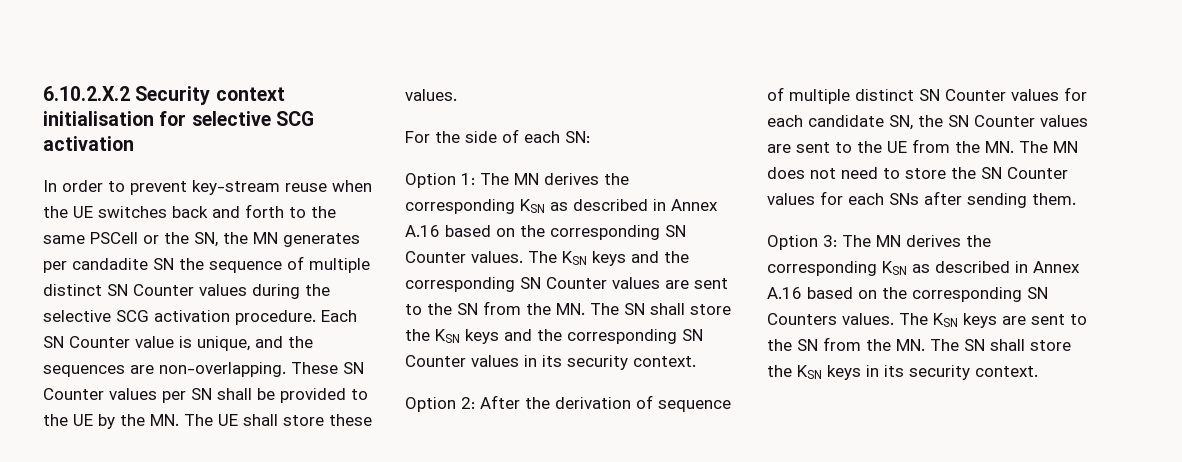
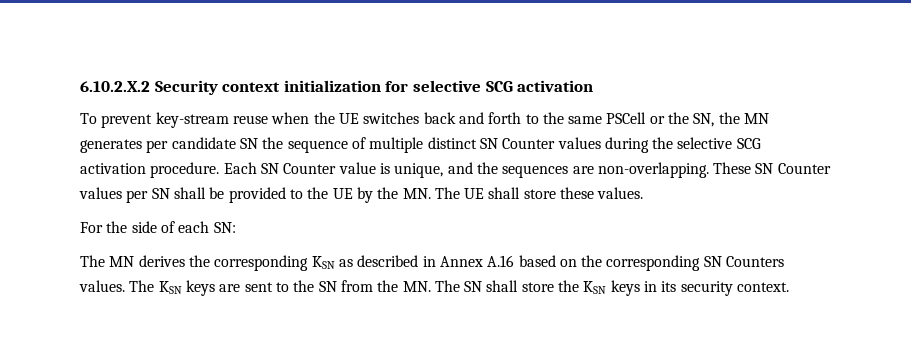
- 6.10.2.X.2 Security context initialisation for selective SCG activation
+ 6.10.2.X.2 Security context initialization for selective SCG activation
- In order to prevent key-stream reuse when the UE switches back and forth to the same PSCell or the SN, the MN generates per candadite SN the sequence of multiple distinct SN Counter values during the selective SCG activation procedure.
+ To prevent key-stream reuse when the UE switches back and forth to the same PSCell or the SN, the MN generates per candidate SN the sequence of multiple distinct SN Counter values during the selective SCG activation procedure.
- Option 1: The MN derives the corresponding KSN as described in Annex A.16 based on the corresponding SN Counter values. The KSN keys and the corresponding SN Counter values are sent to the SN from the MN. The SN shall store the KSN keys and the corresponding SN Counter values in its security context.
- Option 2: After the derivation of sequence of multiple distinct SN Counter values for each candidate SN, the SN Counter values are sent to the UE from the MN. The MN does not need to store the SN Counter values for each SNs after sending them.
- Option 3: The MN derives the corresponding KSN as described in Annex A.16 based on the corresponding SN Counters values.
+ The MN derives the corresponding KSN as described in Annex A.16 based on the corresponding SN Counters values.

